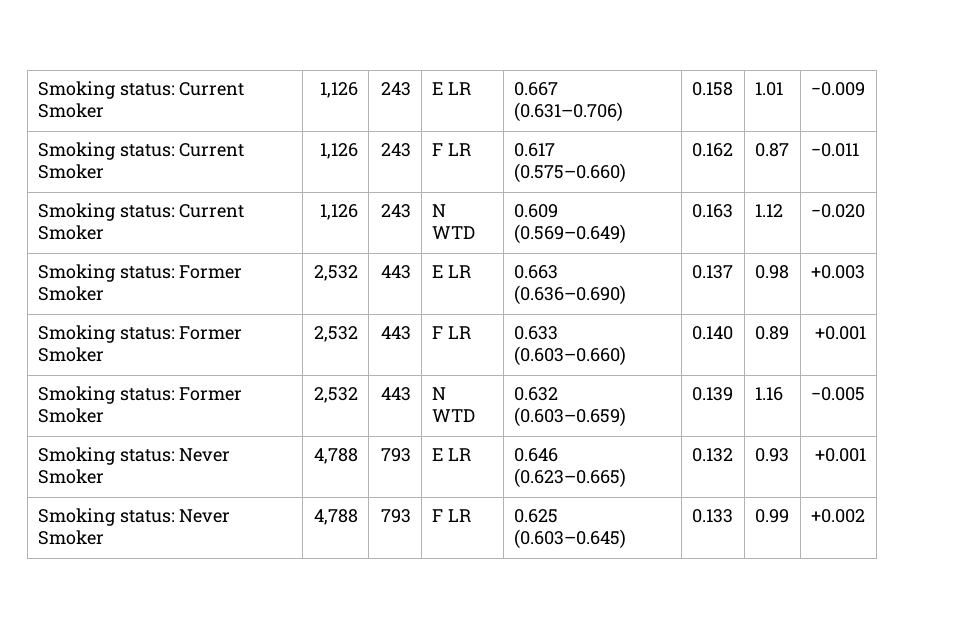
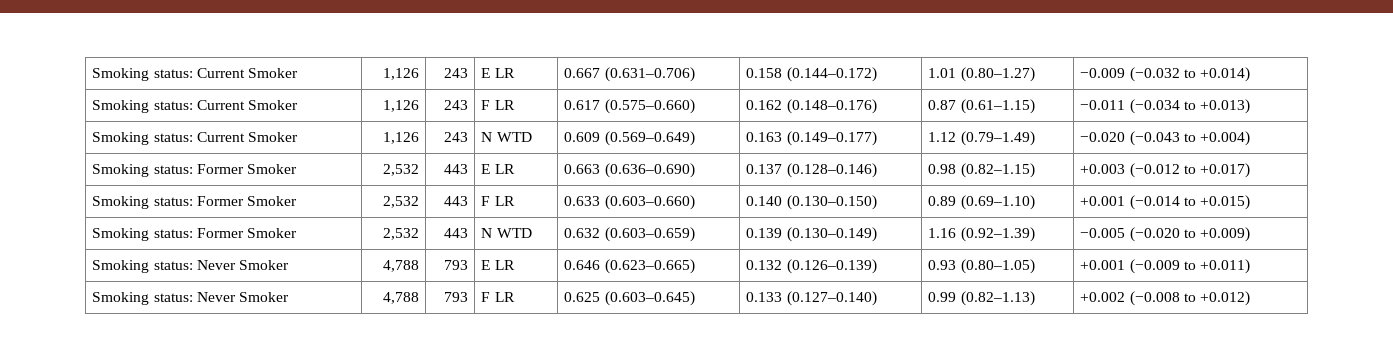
- Smoking status: Current Smoker | 1,126 | 243 | E LR | 0.667 (0.631–0.706) | 0.158 | 1.01 | −0.009
+ Smoking status: Current Smoker | 1,126 | 243 | E LR | 0.667 (0.631–0.706) | 0.158 (0.144–0.172) | 1.01 (0.80–1.27) | −0.009 (−0.032 to +0.014)
- Smoking status: Current Smoker | 1,126 | 243 | F LR | 0.617 (0.575–0.660) | 0.162 | 0.87 | −0.011
+ Smoking status: Current Smoker | 1,126 | 243 | F LR | 0.617 (0.575–0.660) | 0.162 (0.148–0.176) | 0.87 (0.61–1.15) | −0.011 (−0.034 to +0.013)
- Smoking status: Current Smoker | 1,126 | 243 | N WTD | 0.609 (0.569–0.649) | 0.163 | 1.12 | −0.020
+ Smoking status: Current Smoker | 1,126 | 243 | N WTD | 0.609 (0.569–0.649) | 0.163 (0.149–0.177) | 1.12 (0.79–1.49) | −0.020 (−0.043 to +0.004)
- Smoking status: Former Smoker | 2,532 | 443 | E LR | 0.663 (0.636–0.690) | 0.137 | 0.98 | +0.003
+ Smoking status: Former Smoker | 2,532 | 443 | E LR | 0.663 (0.636–0.690) | 0.137 (0.128–0.146) | 0.98 (0.82–1.15) | +0.003 (−0.012 to +0.017)
- Smoking status: Former Smoker | 2,532 | 443 | F LR | 0.633 (0.603–0.660) | 0.140 | 0.89 | +0.001
+ Smoking status: Former Smoker | 2,532 | 443 | F LR | 0.633 (0.603–0.660) | 0.140 (0.130–0.150) | 0.89 (0.69–1.10) | +0.001 (−0.014 to +0.015)
- Smoking status: Former Smoker | 2,532 | 443 | N WTD | 0.632 (0.603–0.659) | 0.139 | 1.16 | −0.005
+ Smoking status: Former Smoker | 2,532 | 443 | N WTD | 0.632 (0.603–0.659) | 0.139 (0.130–0.149) | 1.16 (0.92–1.39) | −0.005 (−0.020 to +0.009)
- Smoking status: Never Smoker | 4,788 | 793 | E LR | 0.646 (0.623–0.665) | 0.132 | 0.93 | +0.001
+ Smoking status: Never Smoker | 4,788 | 793 | E LR | 0.646 (0.623–0.665) | 0.132 (0.126–0.139) | 0.93 (0.80–1.05) | +0.001 (−0.009 to +0.011)
- Smoking status: Never Smoker | 4,788 | 793 | F LR | 0.625 (0.603–0.645) | 0.133 | 0.99 | +0.002
+ Smoking status: Never Smoker | 4,788 | 793 | F LR | 0.625 (0.603–0.645) | 0.133 (0.127–0.140) | 0.99 (0.82–1.13) | +0.002 (−0.008 to +0.012)

